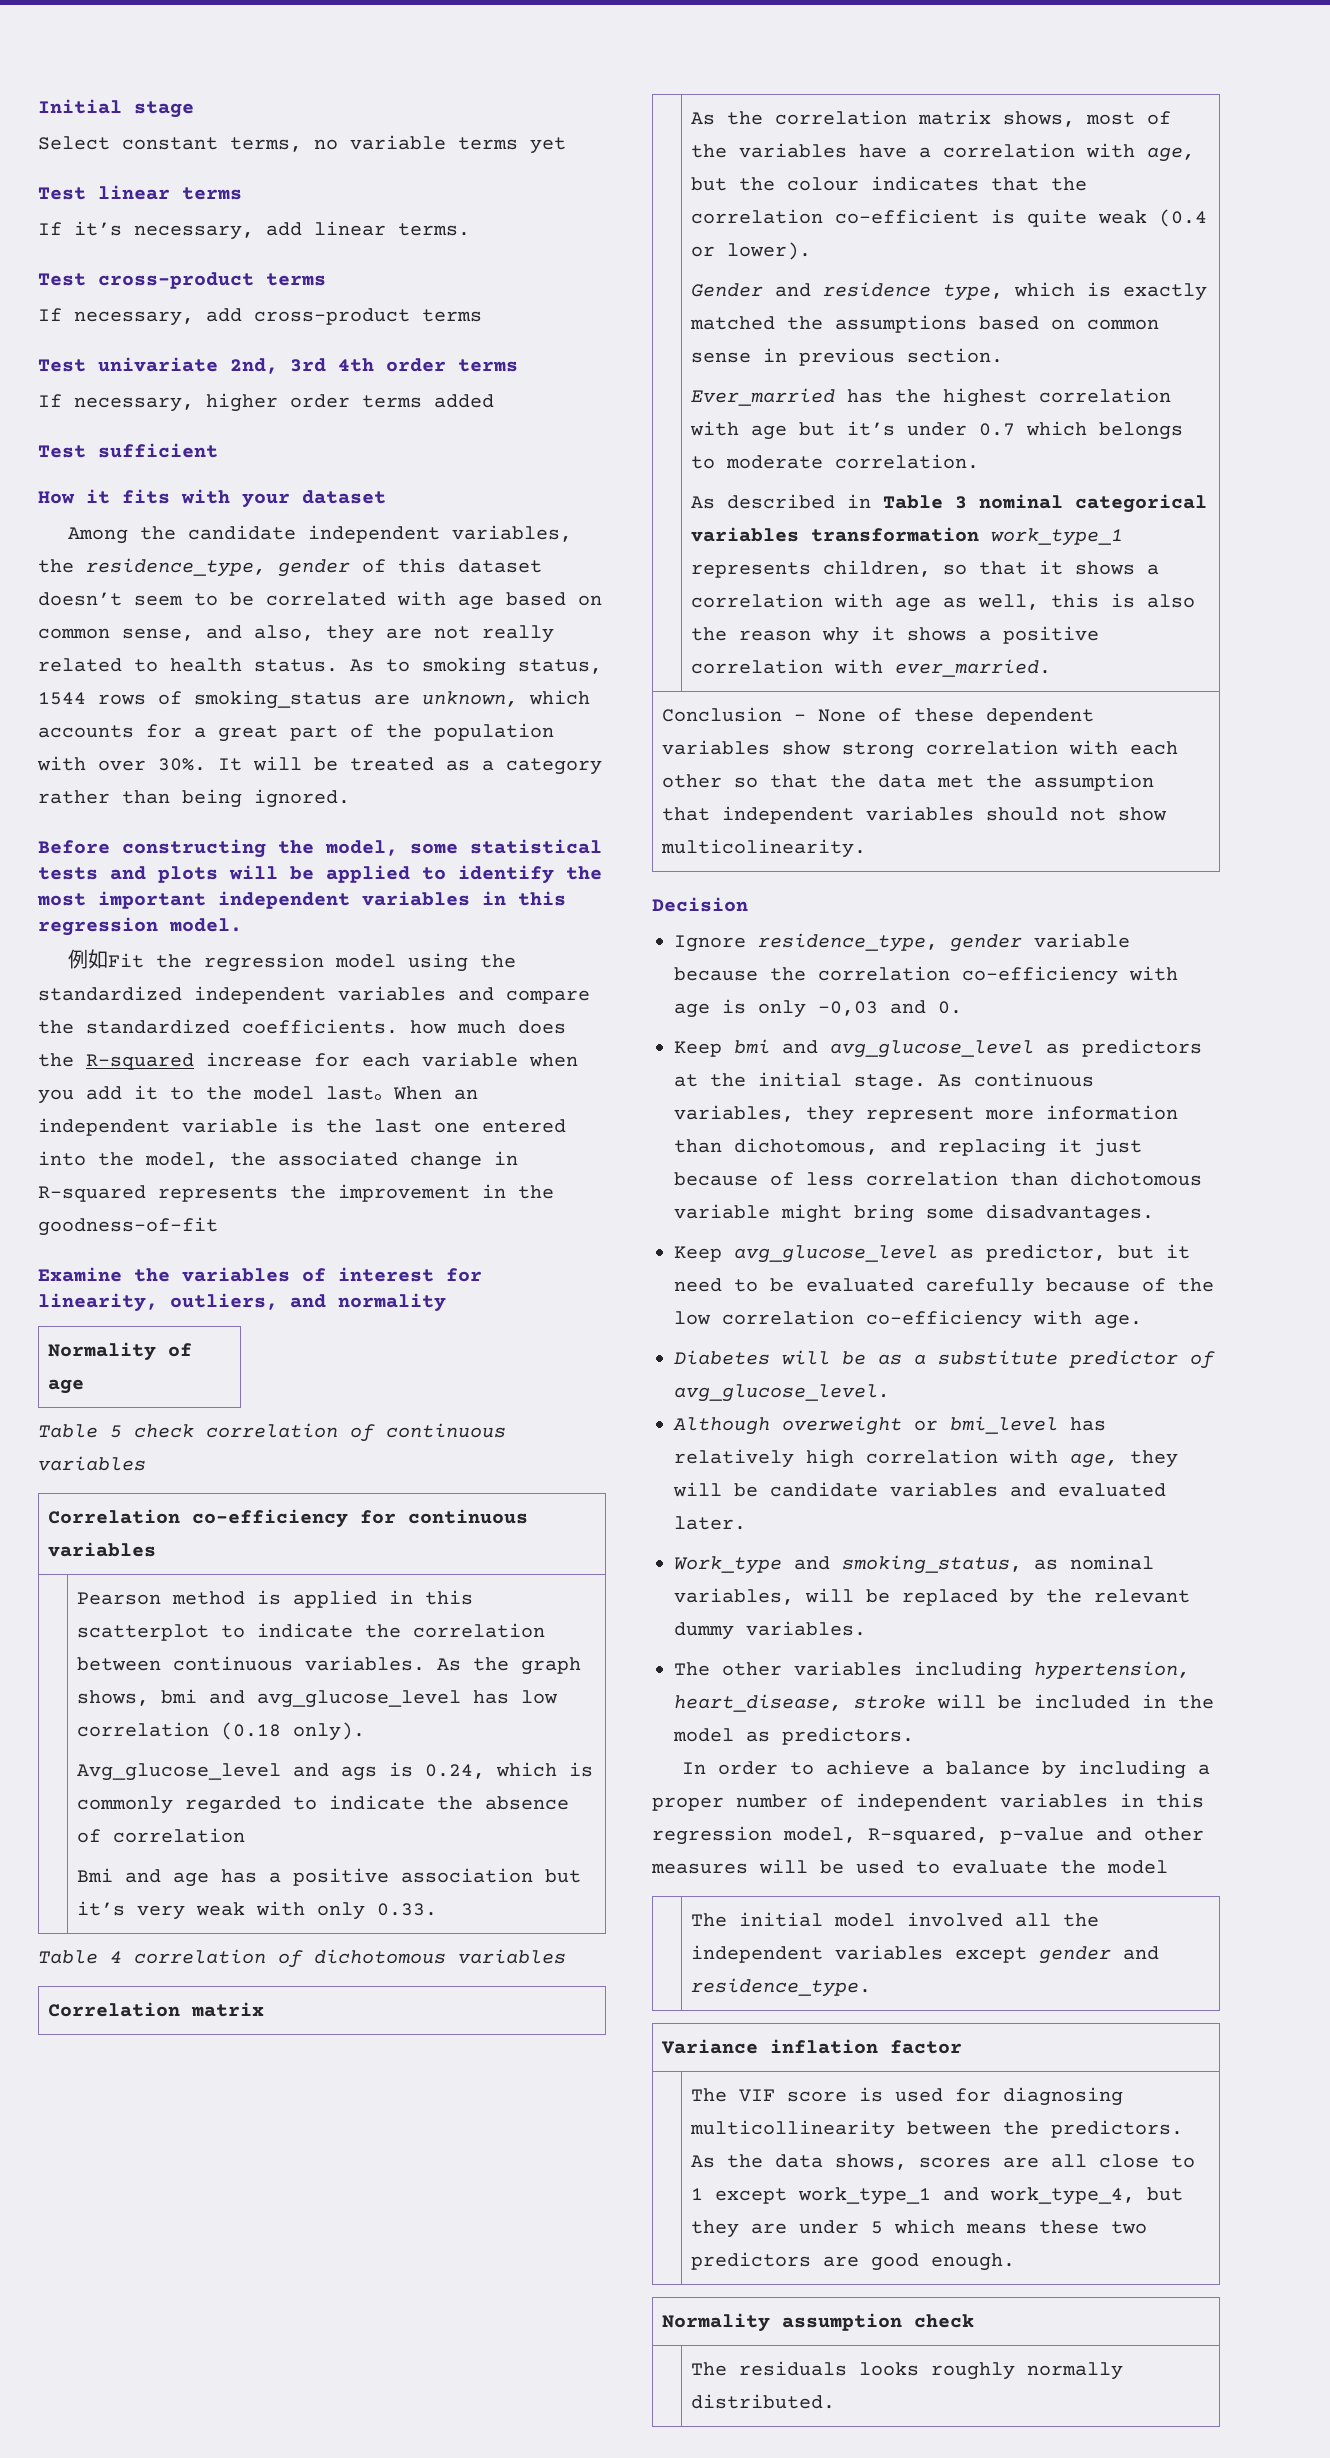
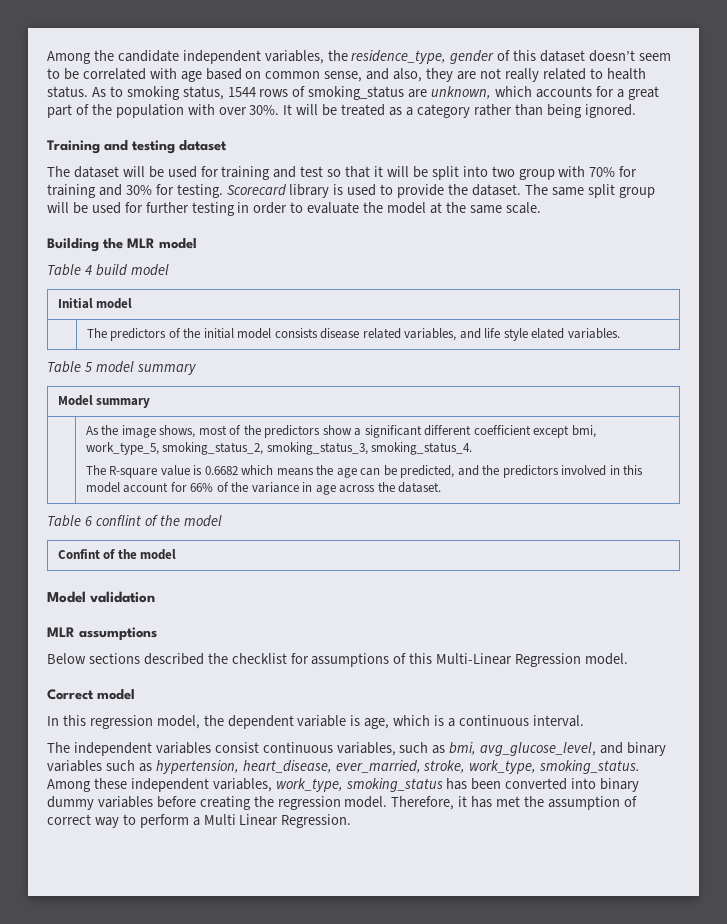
- Initial stage
- Select constant terms, no variable terms yet
- Test linear terms
- If it’s necessary, add linear terms.
- Test cross-product terms
- If necessary, add cross-product terms
- Test univariate 2nd, 3rd 4th order terms
- If necessary, higher order terms added
- Test sufficient
- How it fits with your dataset
- Before constructing the model, some statistical tests and plots will be applied to identify the most important independent variables in this regression model.
- 例如Fit the regression model using the standardized independent variables and compare the standardized coefficients. how much does the R-squared increase for each variable when you add it to the model last。When an independent variable is the last one entered into the model, the associated change in R-squared represents the improvement in the goodness-of-fit
- Examine the variables of interest for linearity, outliers, and normality
- Normality of age
- Table 5 check correlation of continuous variables
- Correlation co-efficiency for continuous variables
- | Pearson method is applied in this scatterplot to indicate the correlation between continuous variables. As the graph shows, bmi and avg_glucose_level has low correlation (0.18 only).
- Avg_glucose_level and ags is 0.24, which is commonly regarded to indicate the absence of correlation
- Bmi and age has a positive association but it’s very weak with only 0.33.
- Table 4 correlation of dichotomous variables
- Correlation matrix
- | As the correlation matrix shows, most of the variables have a correlation with age, but the colour indicates that the correlation co-efficient is quite weak (0.4 or lower).
- Gender and residence type, which is exactly matched the assumptions based on common sense in previous section.
- Ever_married has the highest correlation with age but it’s under 0.7 which belongs to moderate correlation.
- As described in Table 3 nominal categorical variables transformation work_type_1 represents children, so that it shows a correlation with age as well, this is also the reason why it shows a positive correlation with ever_married.
- Conclusion - None of these dependent variables show strong correlation with each other so that the data met the assumption that independent variables should not show multicolinearity.
- Decision
- Ignore residence_type, gender variable because the correlation co-efficiency with age is only -0,03 and 0.
- Keep bmi and avg_glucose_level as predictors at the initial stage. As continuous variables, they represent more information than dichotomous, and replacing it just because of less correlation than dichotomous variable might bring some disadvantages.
- Keep avg_glucose_level as predictor, but it need to be evaluated carefully because of the low correlation co-efficiency with age.
- Diabetes will be as a substitute predictor of avg_glucose_level.
- Although overweight or bmi_level has relatively high correlation with age, they will be candidate variables and evaluated later.
- Work_type and smoking_status, as nominal variables, will be replaced by the relevant dummy variables.
- The other variables including hypertension, heart_disease, stroke will be included in the model as predictors.
- In order to achieve a balance by including a proper number of independent variables in this regression model, R-squared, p-value and other measures will be used to evaluate the model
- | The initial model involved all the independent variables except gender and residence_type.
- Variance inflation factor
- | The VIF score is used for diagnosing multicollinearity between the predictors. As the data shows, scores are all close to 1 except work_type_1 and work_type_4, but they are under 5 which means these two predictors are good enough.
- Normality assumption check
- | The residuals looks roughly normally distributed.
+ Training and testing dataset
+ The dataset will be used for training and test so that it will be split into two group with 70% for training and 30% for testing. Scorecard library is used to provide the dataset. The same split group will be used for further testing in order to evaluate the model at the same scale.
+ Building the MLR model
+ Table 4 build model
+ Initial model
+ | The predictors of the initial model consists disease related variables, and life style elated variables.
+ Table 5 model summary
+ Model summary
+ | As the image shows, most of the predictors show a significant different coefficient except bmi, work_type_5, smoking_status_2, smoking_status_3, smoking_status_4.
+ The R-square value is 0.6682 which means the age can be predicted, and the predictors involved in this model account for 66% of the variance in age across the dataset.
+ Table 6 conflint of the model
+ Confint of the model
+ Model validation
+ MLR assumptions
+ Below sections described the checklist for assumptions of this Multi-Linear Regression model.
+ Correct model
+ In this regression model, the dependent variable is age, which is a continuous interval.
+ The independent variables consist continuous variables, such as bmi, avg_glucose_level, and binary variables such as hypertension, heart_disease, ever_married, stroke, work_type, smoking_status. Among these independent variables, work_type, smoking_status has been converted into binary dummy variables before creating the regression model. Therefore, it has met the assumption of correct way to perform a Multi Linear Regression.

